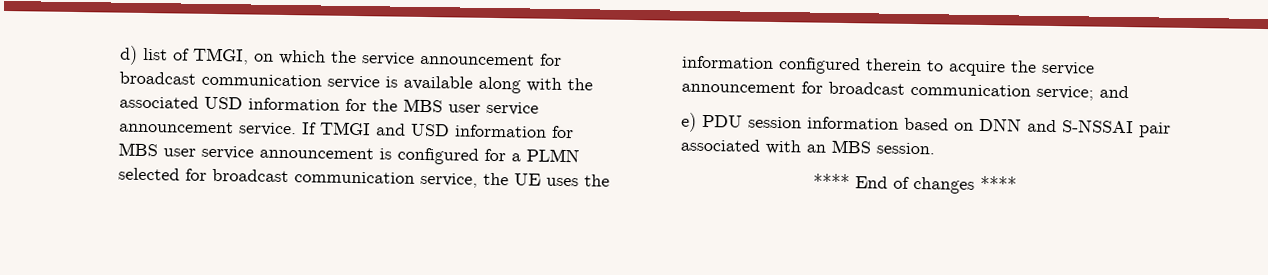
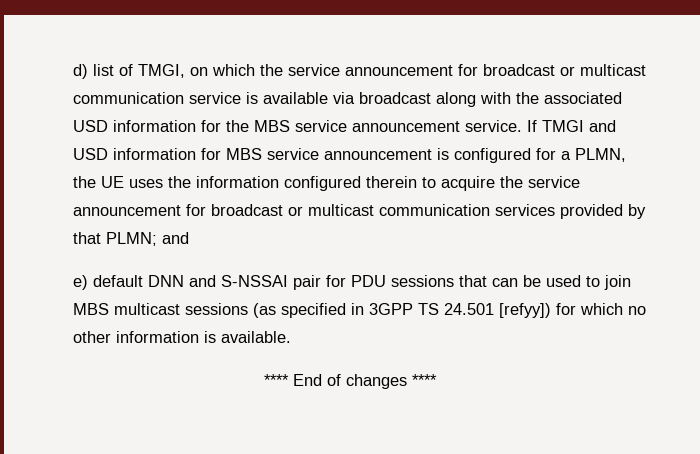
- d) list of TMGI, on which the service announcement for broadcast communication service is available along with the associated USD information for the MBS user service announcement service.
+ d) list of TMGI, on which the service announcement for broadcast or multicast communication service is available via broadcast along with the associated USD information for the MBS service announcement service.
- If TMGI and USD information for MBS user service announcement is configured for a PLMN selected for broadcast communication service, the UE uses the information configured therein to acquire the service announcement for broadcast communication service; and
- e) PDU session information based on DNN and S-NSSAI pair associated with an MBS session.
+ If TMGI and USD information for MBS service announcement is configured for a PLMN, the UE uses the information configured therein to acquire the service announcement for broadcast or multicast communication services provided by that PLMN; and
+ e) default DNN and S-NSSAI pair for PDU sessions that can be used to join MBS multicast sessions (as specified in 3GPP TS 24.501 [refyy]) for which no other information is available.

